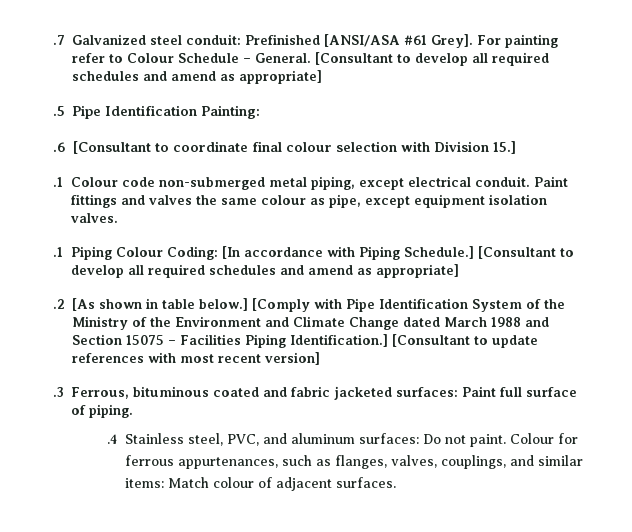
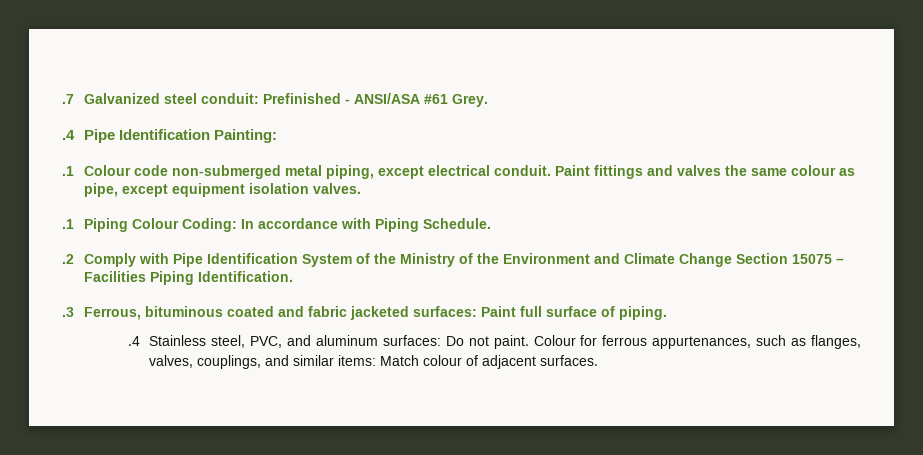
- .7 Galvanized steel conduit: Prefinished [ANSI/ASA #61 Grey]. For painting refer to Colour Schedule – General. [Consultant to develop all required schedules and amend as appropriate]
- .5 Pipe Identification Painting:
- .6 [Consultant to coordinate final colour selection with Division 15.]
+ .7 Galvanized steel conduit: Prefinished - ANSI/ASA #61 Grey.
+ .4 Pipe Identification Painting:
- .1 Piping Colour Coding: [In accordance with Piping Schedule.] [Consultant to develop all required schedules and amend as appropriate]
- .2 [As shown in table below.] [Comply with Pipe Identification System of the Ministry of the Environment and Climate Change dated March 1988 and Section 15075 – Facilities Piping Identification.] [Consultant to update references with most recent version]
+ .1 Piping Colour Coding: In accordance with Piping Schedule.
+ .2 Comply with Pipe Identification System of the Ministry of the Environment and Climate Change Section 15075 – Facilities Piping Identification.

